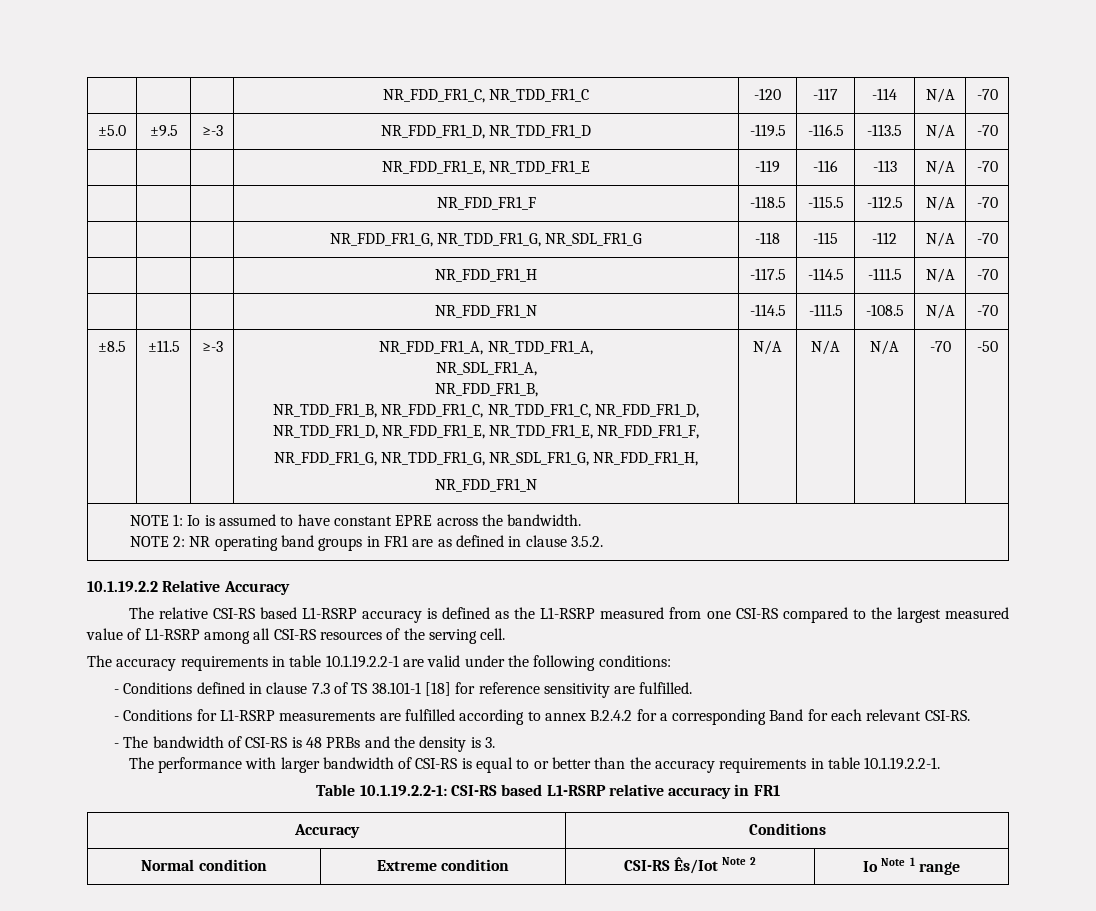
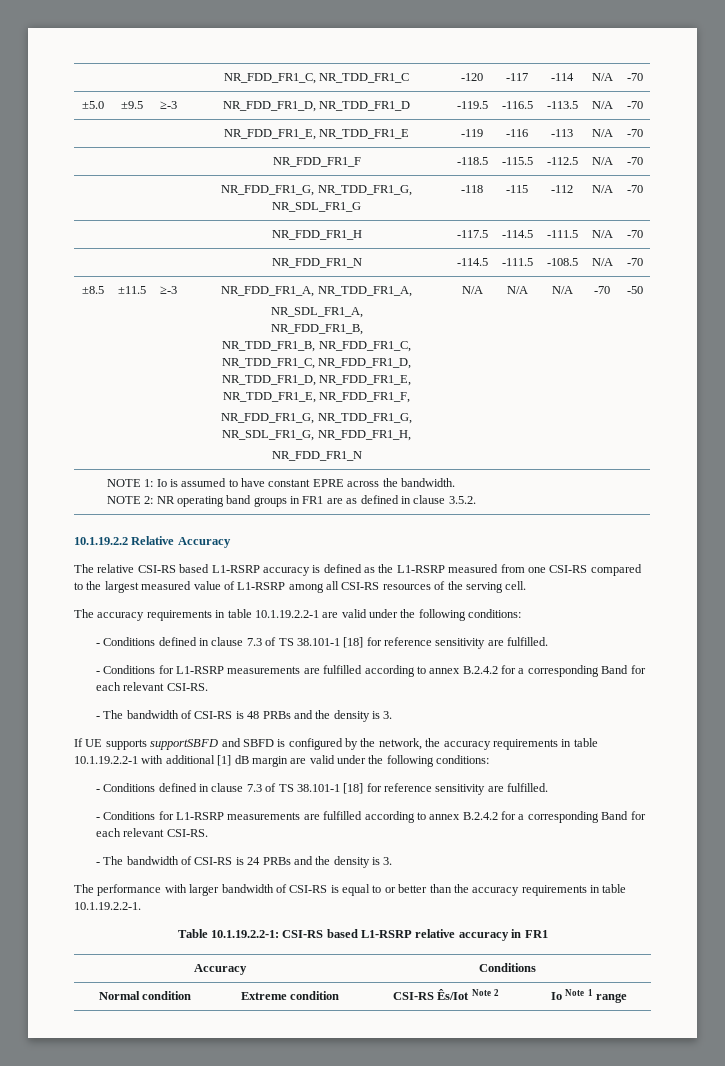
+ If UE supports supportSBFD and SBFD is configured by the network, the accuracy requirements in table 10.1.19.2.2-1 with additional [1] dB margin are valid under the following conditions:
+ - Conditions defined in clause 7.3 of TS 38.101-1 [18] for reference sensitivity are fulfilled.
+ - Conditions for L1-RSRP measurements are fulfilled according to annex B.2.4.2 for a corresponding Band for each relevant CSI-RS.
+ - The bandwidth of CSI-RS is 24 PRBs and the density is 3.

